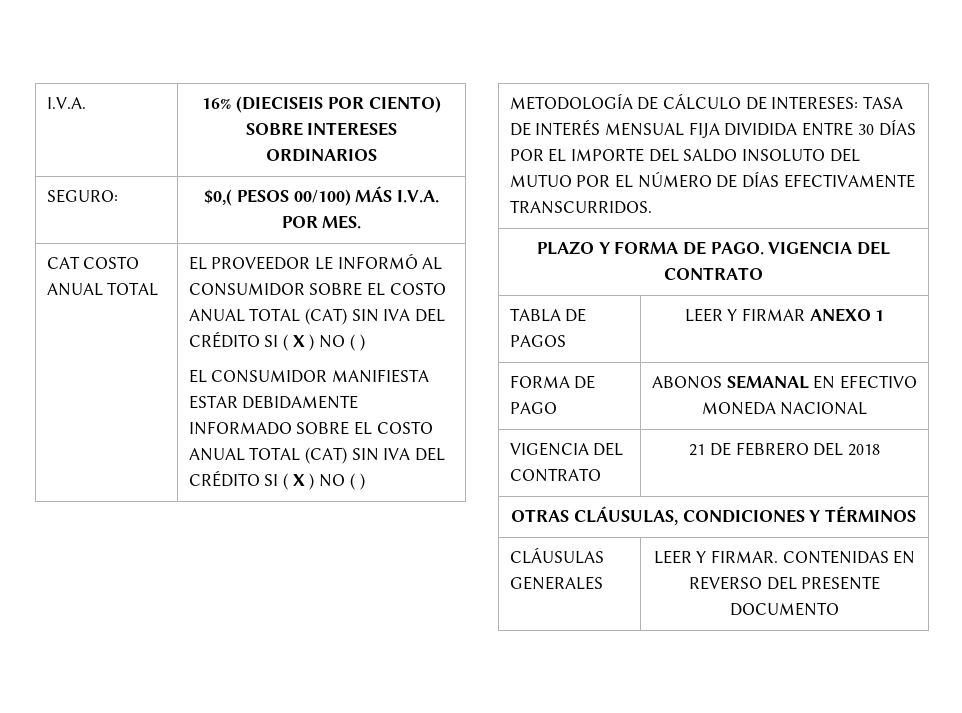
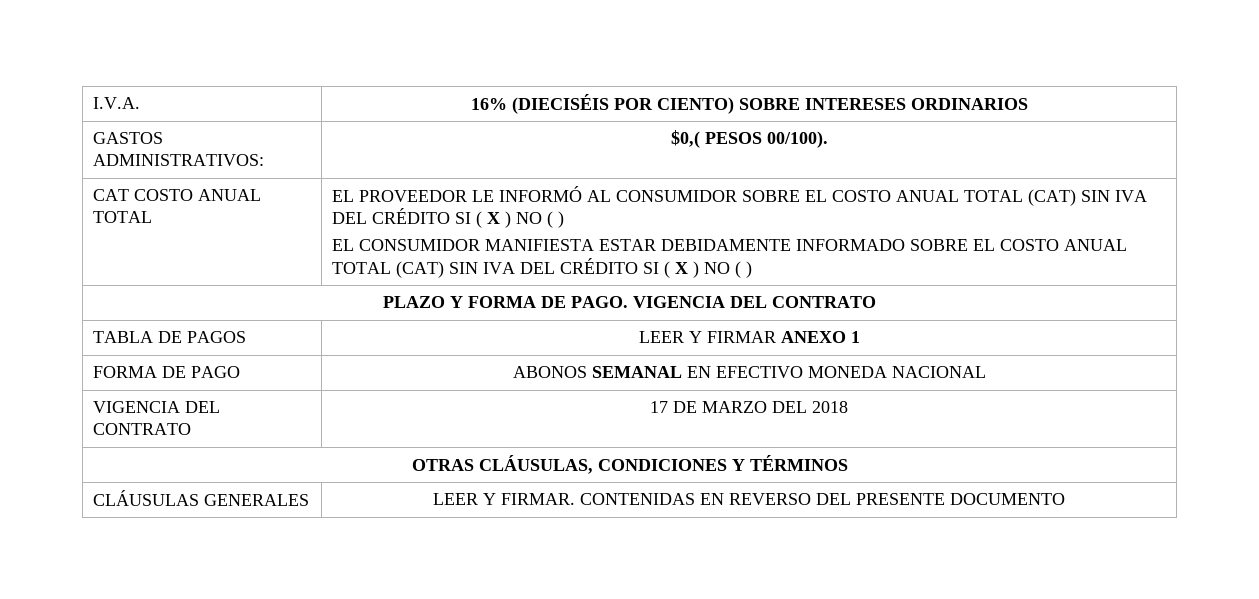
- I.V.A. | 16% (DIECISEIS POR CIENTO) SOBRE INTERESES ORDINARIOS
+ I.V.A. | 16% (DIECISÉIS POR CIENTO) SOBRE INTERESES ORDINARIOS
- SEGURO: | $0,( PESOS 00/100) MÁS I.V.A. POR MES.
+ GASTOS ADMINISTRATIVOS: | $0,( PESOS 00/100).
- METODOLOGÍA DE CÁLCULO DE INTERESES: TASA DE INTERÉS MENSUAL FIJA DIVIDIDA ENTRE 30 DÍAS POR EL IMPORTE DEL SALDO INSOLUTO DEL MUTUO POR EL NÚMERO DE DÍAS EFECTIVAMENTE TRANSCURRIDOS.
- VIGENCIA DEL CONTRATO | 21 DE FEBRERO DEL 2018
+ VIGENCIA DEL CONTRATO | 17 DE MARZO DEL 2018

